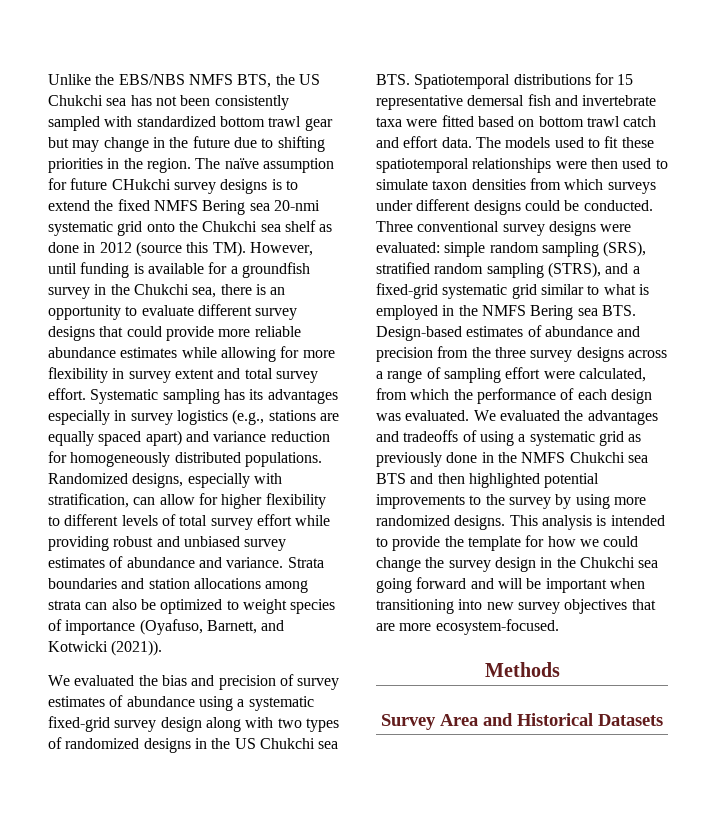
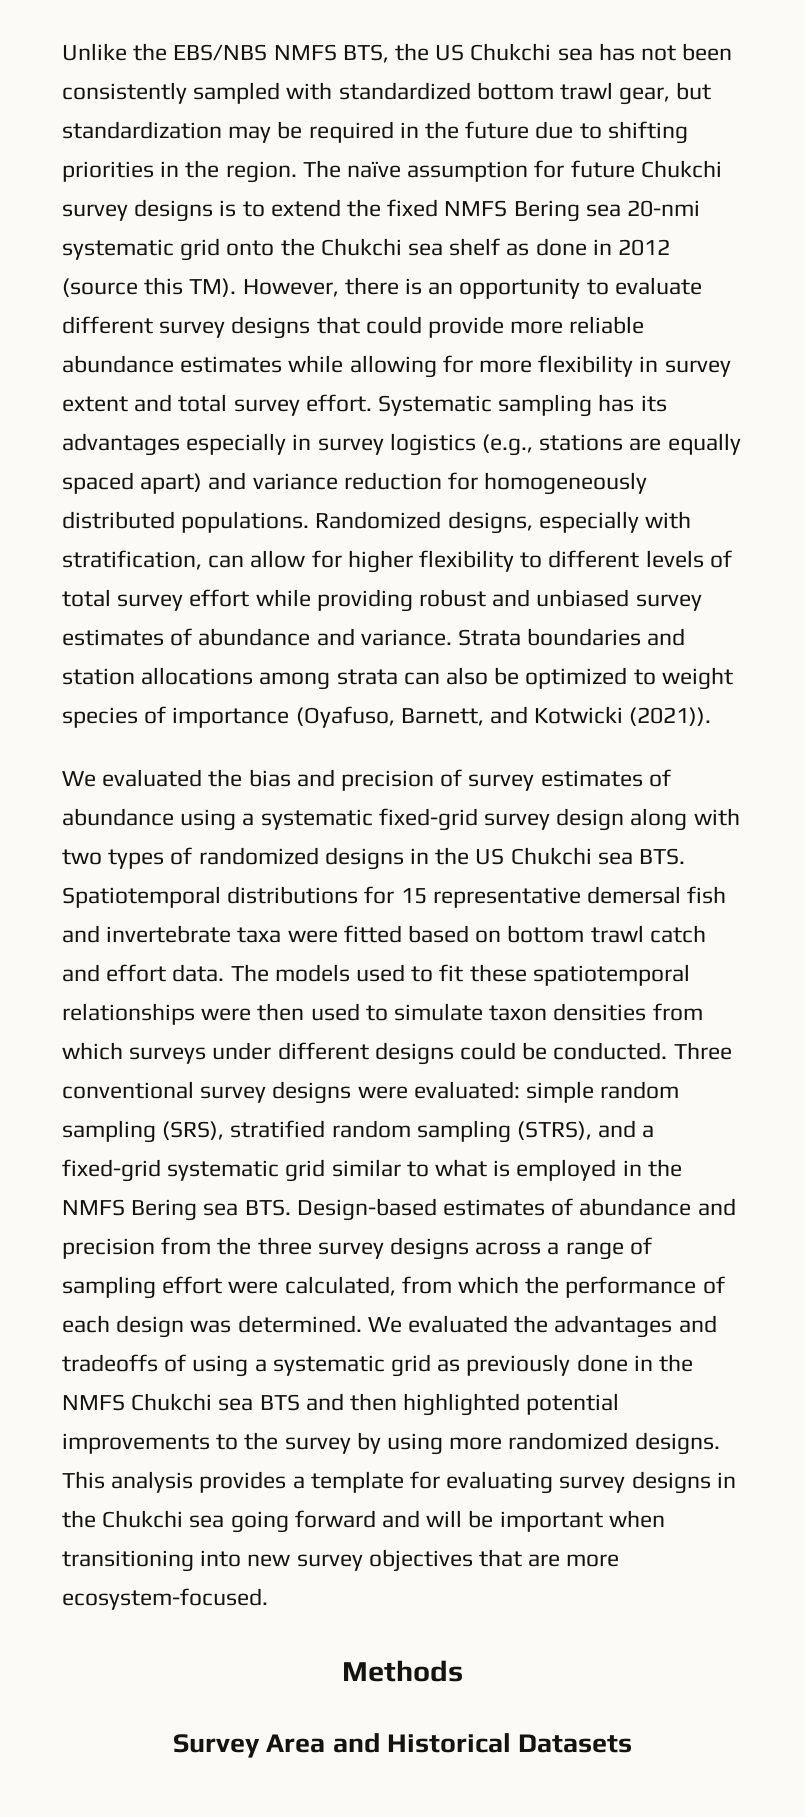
- Unlike the EBS/NBS NMFS BTS, the US Chukchi sea has not been consistently sampled with standardized bottom trawl gear but may change in the future due to shifting priorities in the region.
+ Unlike the EBS/NBS NMFS BTS, the US Chukchi sea has not been consistently sampled with standardized bottom trawl gear, but standardization may be required in the future due to shifting priorities in the region.
- The naïve assumption for future CHukchi survey designs is to extend the fixed NMFS Bering sea 20-nmi systematic grid onto the Chukchi sea shelf as done in 2012 (source this TM). However, until funding is available for a groundfish survey in the Chukchi sea, there is an opportunity to evaluate different survey designs that could provide more reliable abundance estimates while allowing for more flexibility in survey extent and total survey effort.
+ The naïve assumption for future Chukchi survey designs is to extend the fixed NMFS Bering sea 20-nmi systematic grid onto the Chukchi sea shelf as done in 2012 (source this TM). However, there is an opportunity to evaluate different survey designs that could provide more reliable abundance estimates while allowing for more flexibility in survey extent and total survey effort.
- Three conventional survey designs were evaluated: simple random sampling (SRS), stratified random sampling (STRS), and a fixed-grid systematic grid similar to what is employed in the NMFS Bering sea BTS. Design-based estimates of abundance and precision from the three survey designs across a range of sampling effort were calculated, from which the performance of each design was evaluated.
+ Three conventional survey designs were evaluated: simple random sampling (SRS), stratified random sampling (STRS), and a fixed-grid systematic grid similar to what is employed in the NMFS Bering sea BTS. Design-based estimates of abundance and precision from the three survey designs across a range of sampling effort were calculated, from which the performance of each design was determined.
- This analysis is intended to provide the template for how we could change the survey design in the Chukchi sea going forward and will be important when transitioning into new survey objectives that are more ecosystem-focused.
+ This analysis provides a template for evaluating survey designs in the Chukchi sea going forward and will be important when transitioning into new survey objectives that are more ecosystem-focused.

